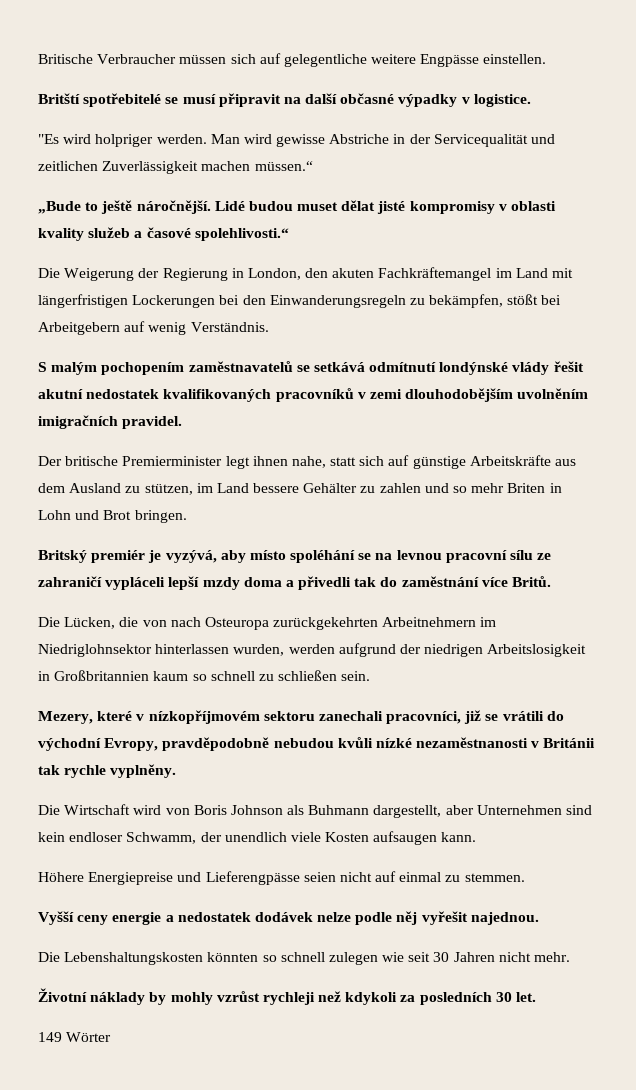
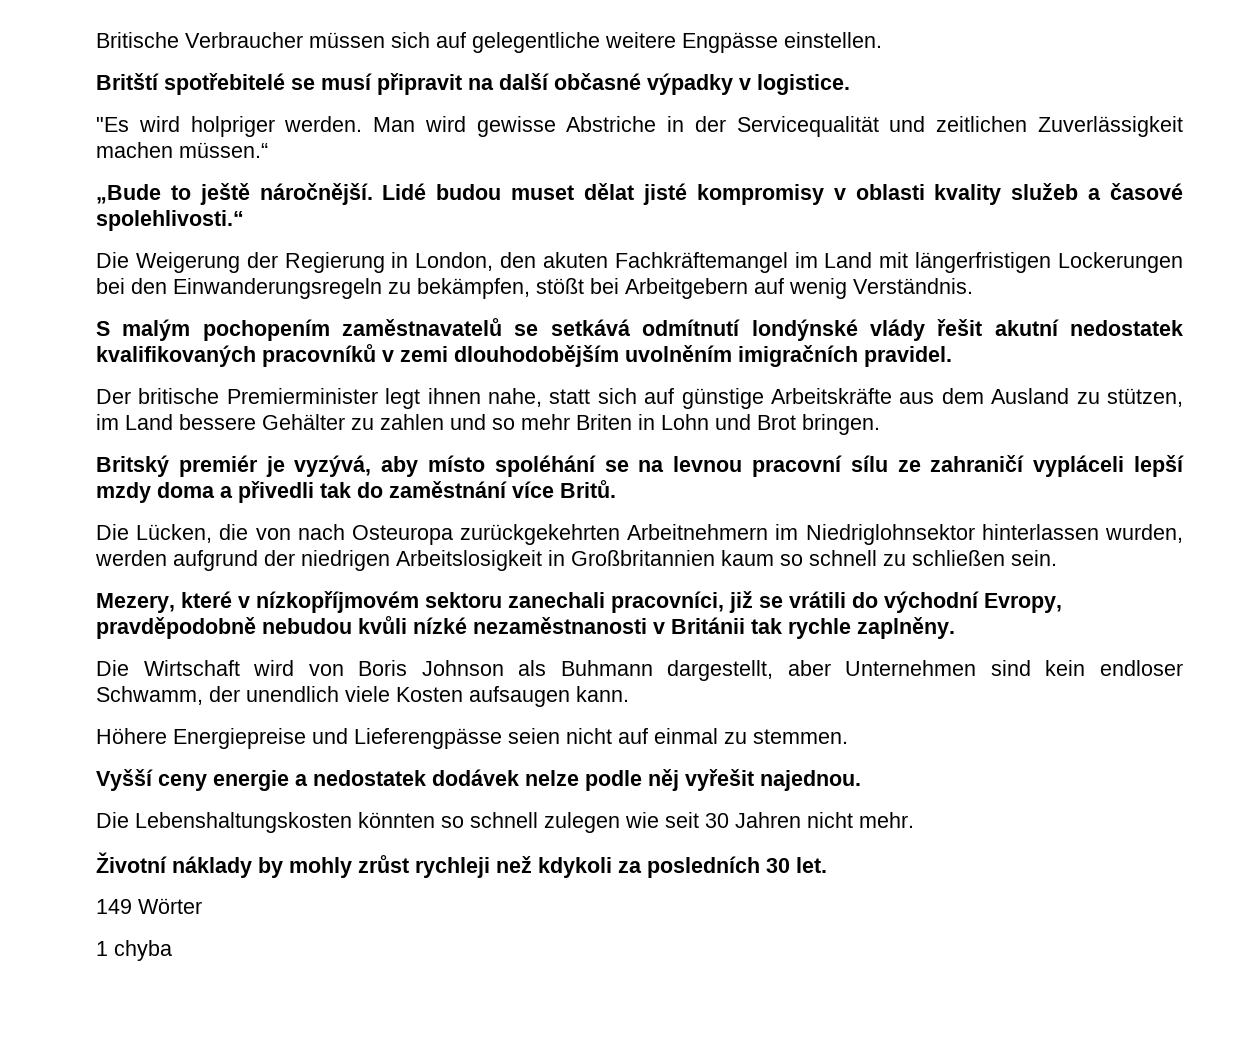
- Mezery, které v nízkopříjmovém sektoru zanechali pracovníci, již se vrátili do východní Evropy, pravděpodobně nebudou kvůli nízké nezaměstnanosti v Británii tak rychle vyplněny.
+ Mezery, které v nízkopříjmovém sektoru zanechali pracovníci, již se vrátili do východní Evropy, pravděpodobně nebudou kvůli nízké nezaměstnanosti v Británii tak rychle zaplněny.
- Životní náklady by mohly vzrůst rychleji než kdykoli za posledních 30 let.
+ Životní náklady by mohly zrůst rychleji než kdykoli za posledních 30 let.
+ 1 chyba

